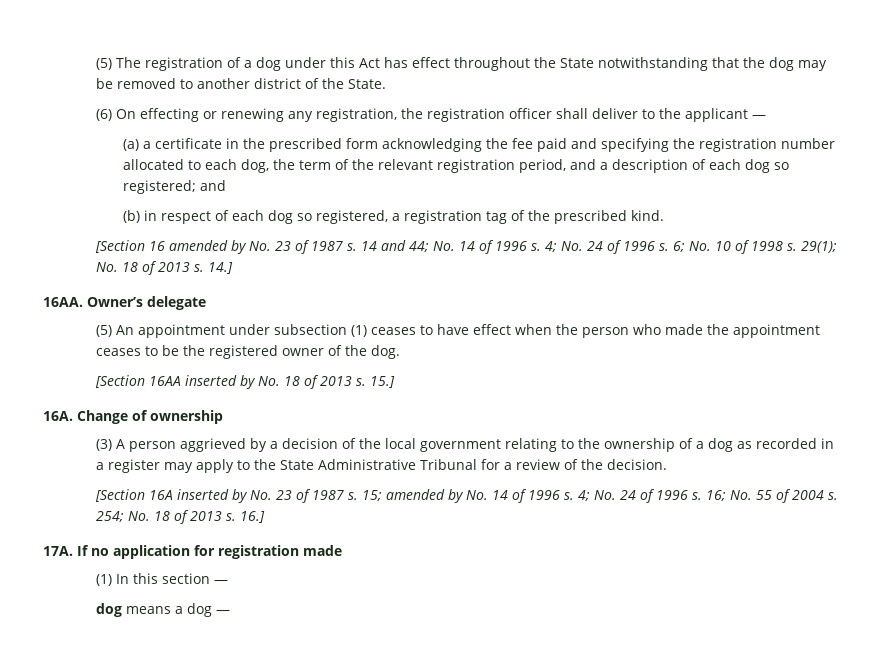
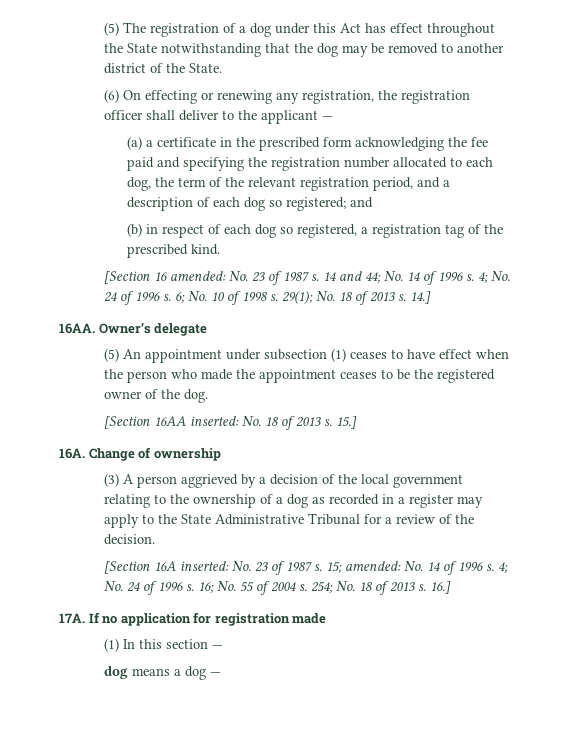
- [Section 16 amended by No. 23 of 1987 s.
+ [Section 16 amended: No. 23 of 1987 s.
- [Section 16AA inserted by No. 18 of 2013 s.
+ [Section 16AA inserted: No. 18 of 2013 s.
- [Section 16A inserted by No. 23 of 1987 s.
+ [Section 16A inserted: No. 23 of 1987 s.
- 15; amended by No. 14 of 1996 s.
+ 15; amended: No. 14 of 1996 s.

